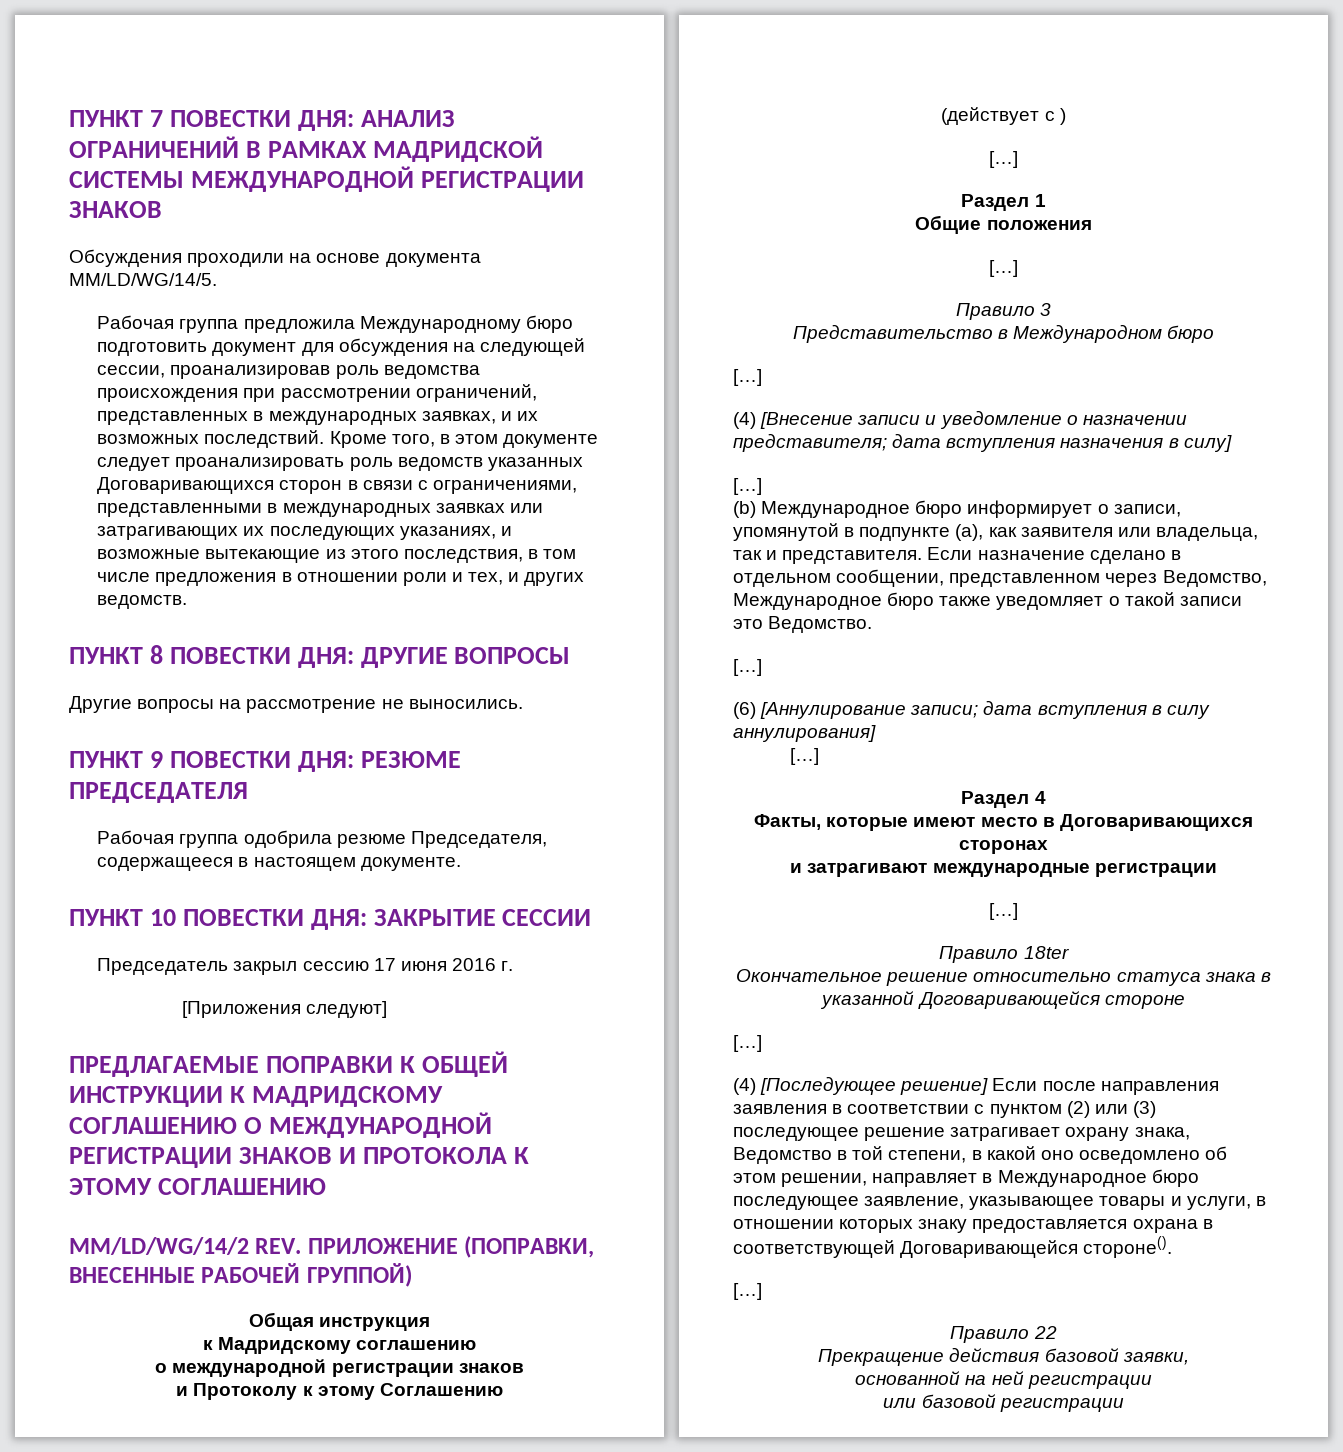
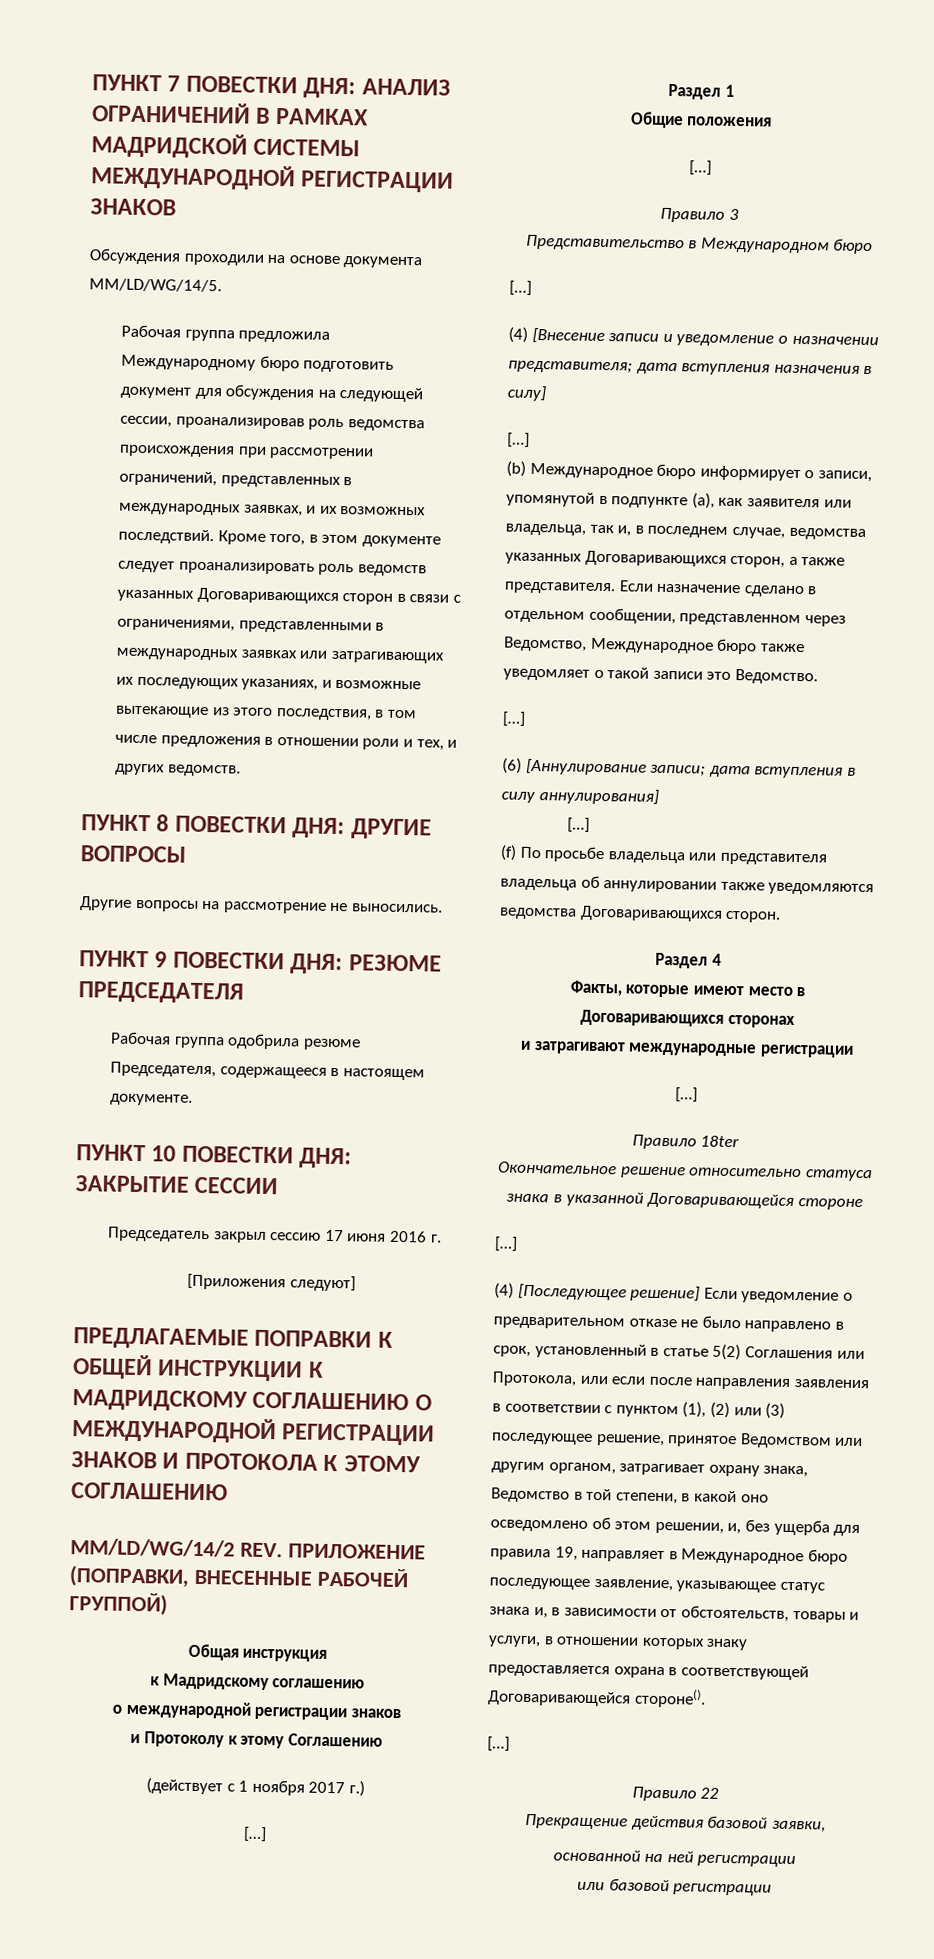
- (действует с )
+ (действует с 1 ноября 2017 г.)
- (b) Международное бюро информирует о записи, упомянутой в подпункте (а), как заявителя или владельца, так и представителя.
+ (b) Международное бюро информирует о записи, упомянутой в подпункте (а), как заявителя или владельца, так и, в последнем случае, ведомства указанных Договаривающихся сторон, а также представителя.
+ (f) По просьбе владельца или представителя владельца об аннулировании также уведомляются ведомства Договаривающихся сторон.
- (4) [Последующее решение] Если после направления заявления в соответствии с пунктом (2) или (3) последующее решение затрагивает охрану знака, Ведомство в той степени, в какой оно осведомлено об этом решении, направляет в Международное бюро последующее заявление, указывающее товары и услуги, в отношении которых знаку предоставляется охрана в соответствующей Договаривающейся стороне().
+ (4) [Последующее решение] Если уведомление о предварительном отказе не было направлено в срок, установленный в статье 5(2) Соглашения или Протокола, или если после направления заявления в соответствии с пунктом (1), (2) или (3) последующее решение, принятое Ведомством или другим органом, затрагивает охрану знака, Ведомство в той степени, в какой оно осведомлено об этом решении, и, без ущерба для правила 19, направляет в Международное бюро последующее заявление, указывающее статус знака и, в зависимости от обстоятельств, товары и услуги, в отношении которых знаку предоставляется охрана в соответствующей Договаривающейся стороне().

